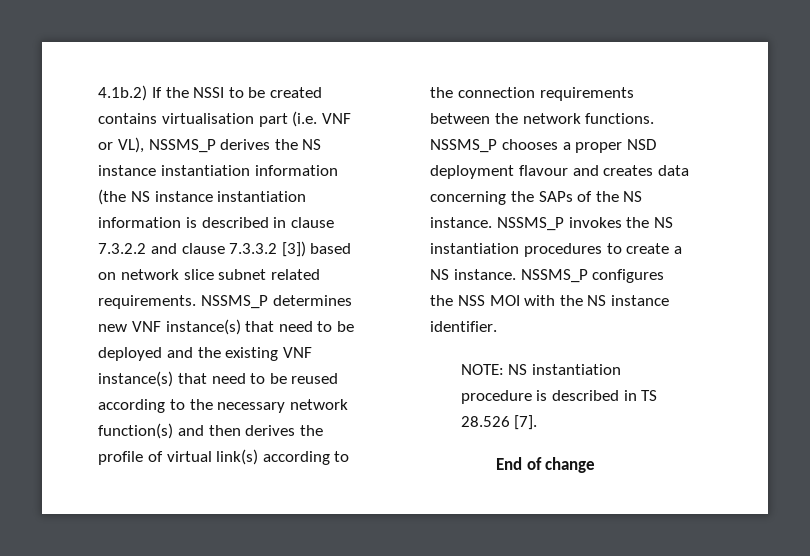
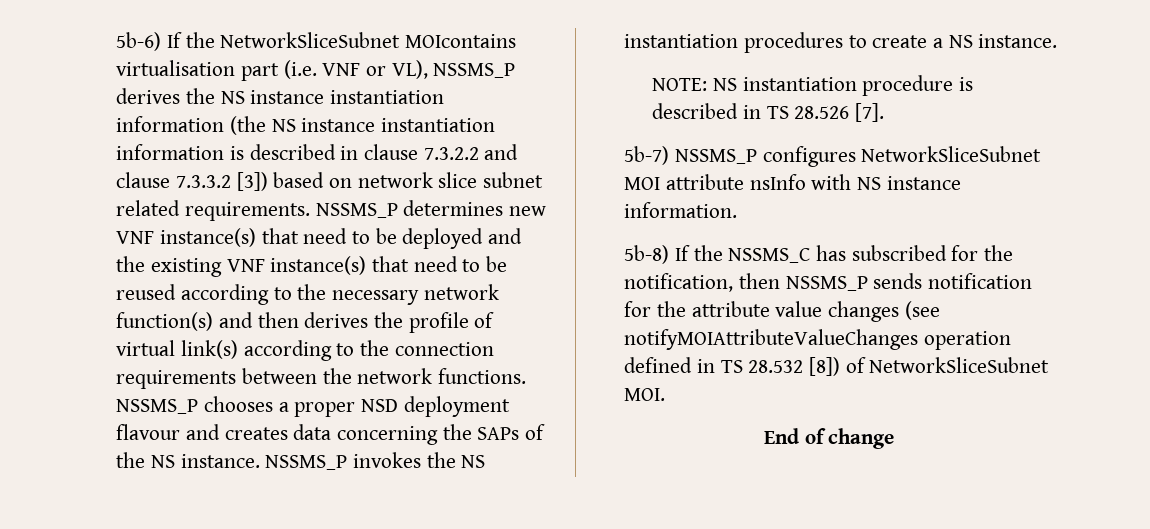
- 4.1b.2) If the NSSI to be created contains virtualisation part (i.e. VNF or VL), NSSMS_P derives the NS instance instantiation information (the NS instance instantiation information is described in clause 7.3.2.2 and clause 7.3.3.2 [3]) based on network slice subnet related requirements.
+ 5b-6) If the NetworkSliceSubnet MOIcontains virtualisation part (i.e. VNF or VL), NSSMS_P derives the NS instance instantiation information (the NS instance instantiation information is described in clause 7.3.2.2 and clause 7.3.3.2 [3]) based on network slice subnet related requirements.
- NSSMS_P configures the NSS MOI with the NS instance identifier.
+ 5b-7) NSSMS_P configures NetworkSliceSubnet MOI attribute nsInfo with NS instance information.
+ 5b-8) If the NSSMS_C has subscribed for the notification, then NSSMS_P sends notification for the attribute value changes (see notifyMOIAttributeValueChanges operation defined in TS 28.532 [8]) of NetworkSliceSubnet MOI.

